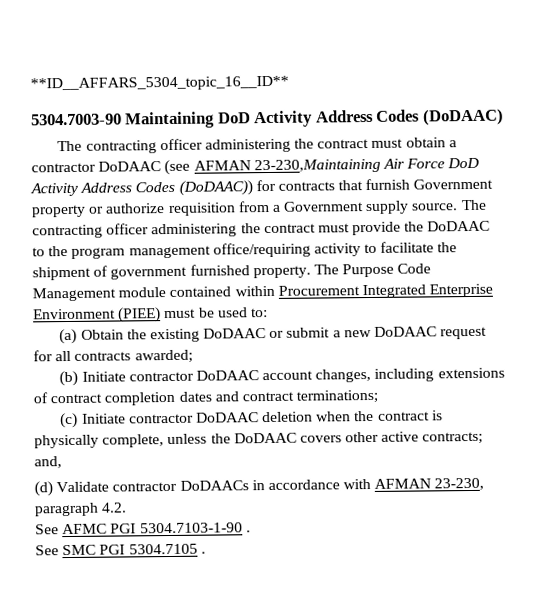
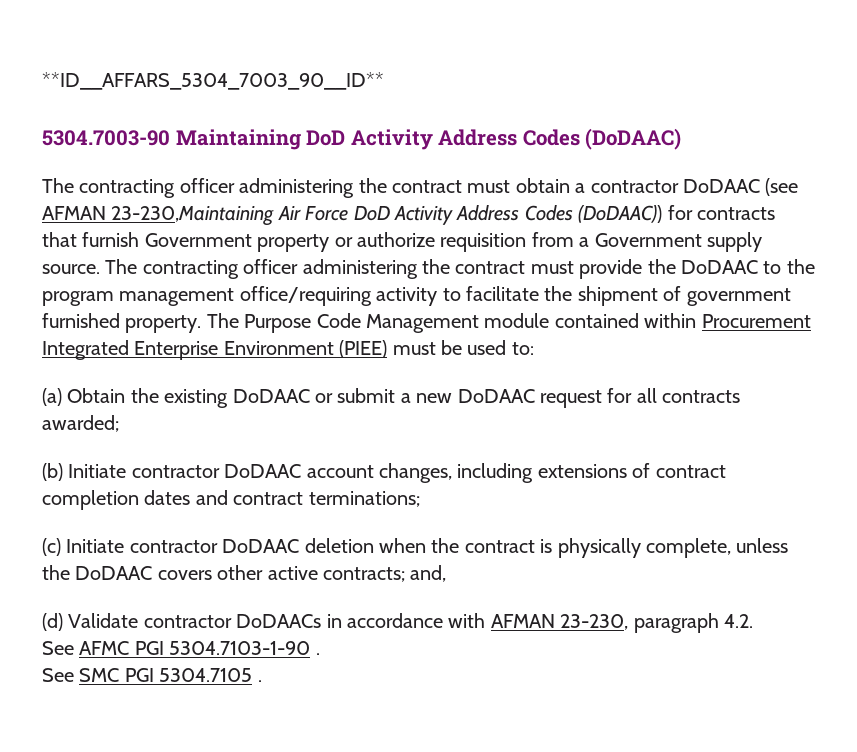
- **ID__AFFARS_5304_topic_16__ID**
+ **ID__AFFARS_5304_7003_90__ID**

